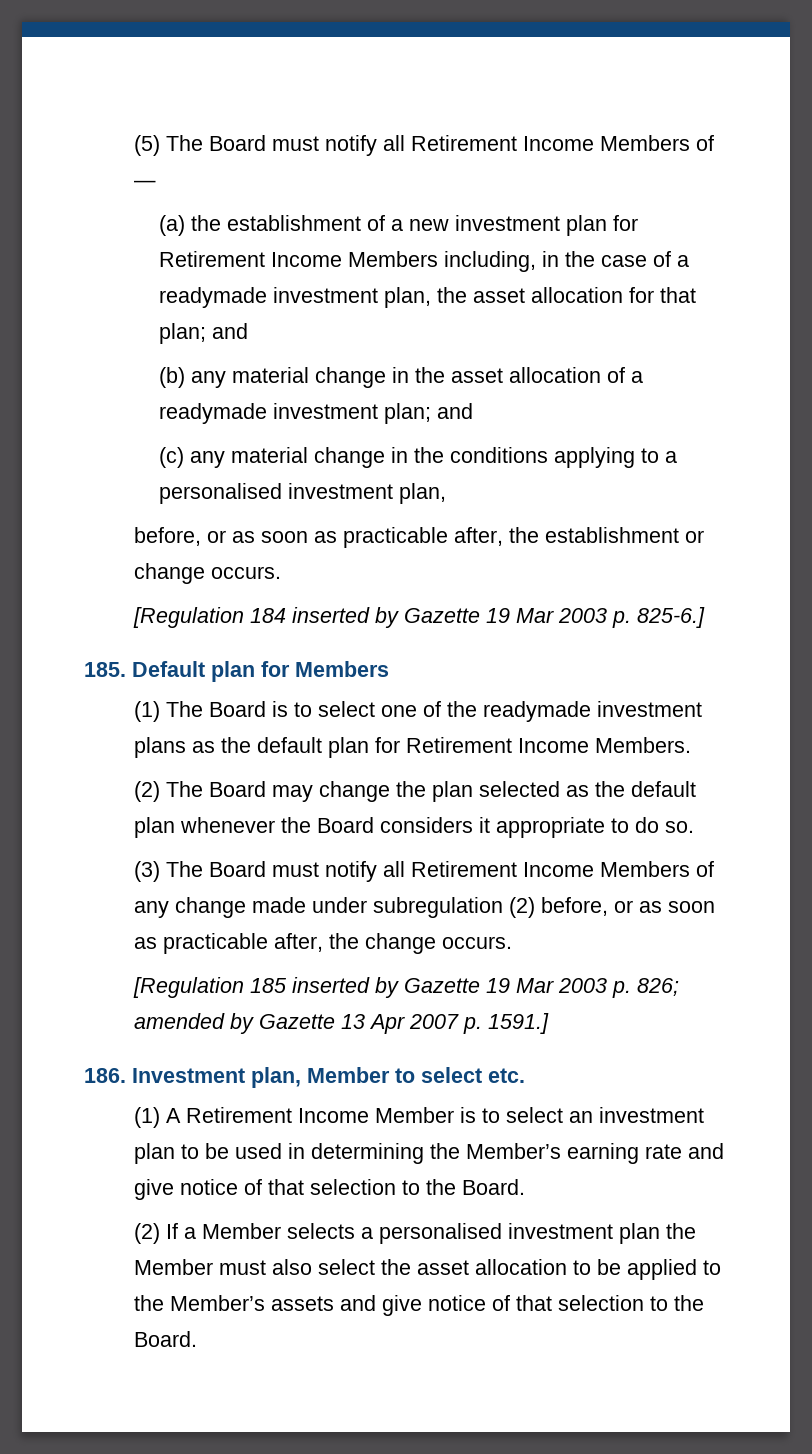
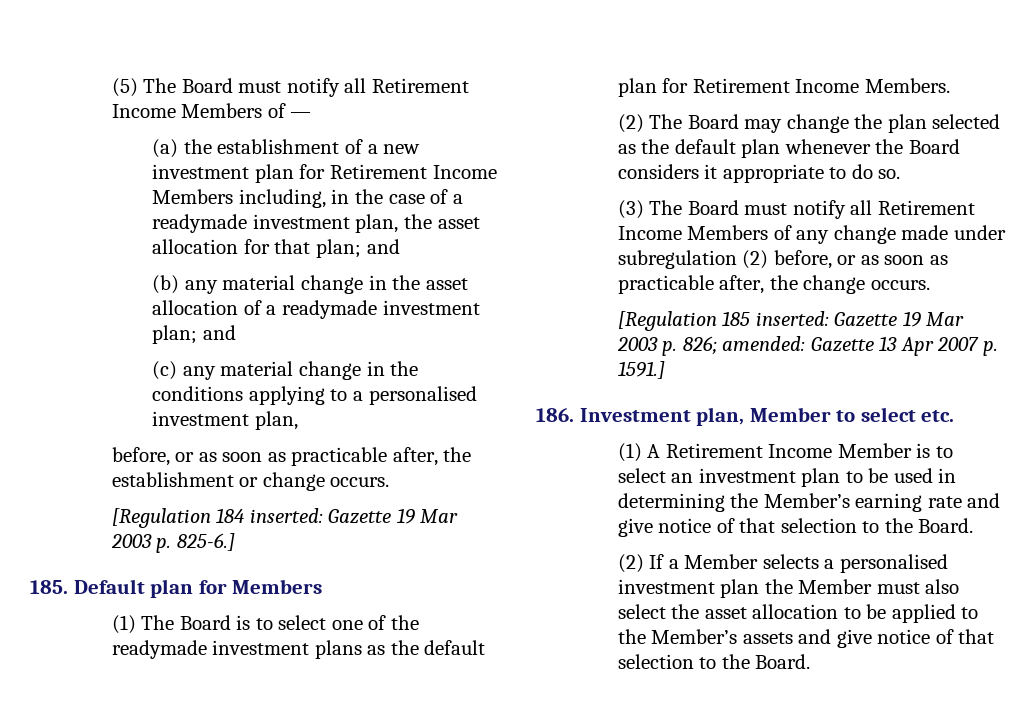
- [Regulation 184 inserted by Gazette 19 Mar 2003 p. 825-6.]
+ [Regulation 184 inserted: Gazette 19 Mar 2003 p. 825-6.]
- [Regulation 185 inserted by Gazette 19 Mar 2003 p. 826; amended by Gazette 13 Apr 2007 p. 1591.]
+ [Regulation 185 inserted: Gazette 19 Mar 2003 p. 826; amended: Gazette 13 Apr 2007 p. 1591.]

